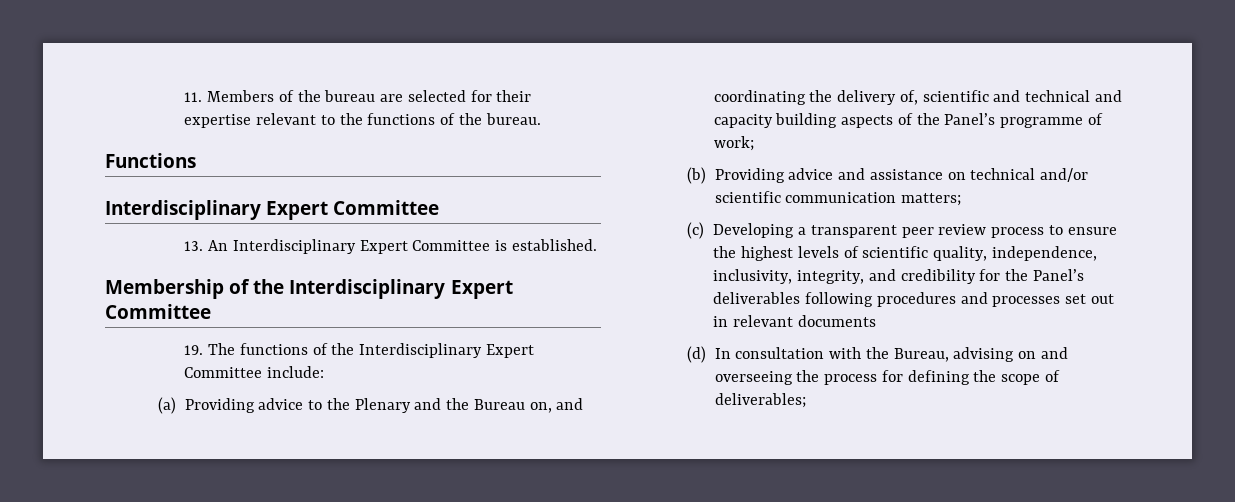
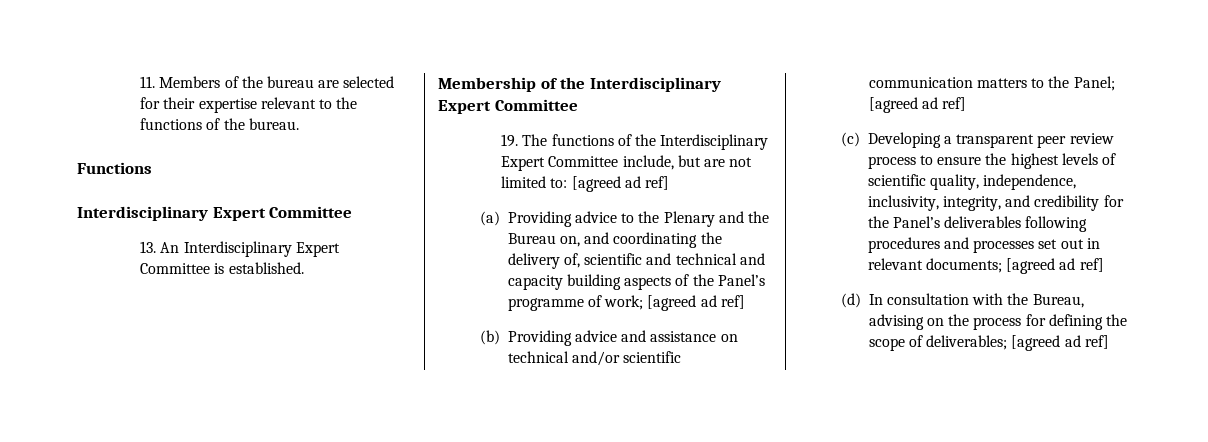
- 19. The functions of the Interdisciplinary Expert Committee include:
+ 19. The functions of the Interdisciplinary Expert Committee include, but are not limited to: [agreed ad ref]
- (a) Providing advice to the Plenary and the Bureau on, and coordinating the delivery of, scientific and technical and capacity building aspects of the Panel’s programme of work;
+ (a) Providing advice to the Plenary and the Bureau on, and coordinating the delivery of, scientific and technical and capacity building aspects of the Panel’s programme of work; [agreed ad ref]
- (b) Providing advice and assistance on technical and/or scientific communication matters;
+ (b) Providing advice and assistance on technical and/or scientific communication matters to the Panel; [agreed ad ref]
- (c) Developing a transparent peer review process to ensure the highest levels of scientific quality, independence, inclusivity, integrity, and credibility for the Panel’s deliverables following procedures and processes set out in relevant documents
+ (c) Developing a transparent peer review process to ensure the highest levels of scientific quality, independence, inclusivity, integrity, and credibility for the Panel’s deliverables following procedures and processes set out in relevant documents; [agreed ad ref]
- (d) In consultation with the Bureau, advising on and overseeing the process for defining the scope of deliverables;
+ (d) In consultation with the Bureau, advising on the process for defining the scope of deliverables; [agreed ad ref]

